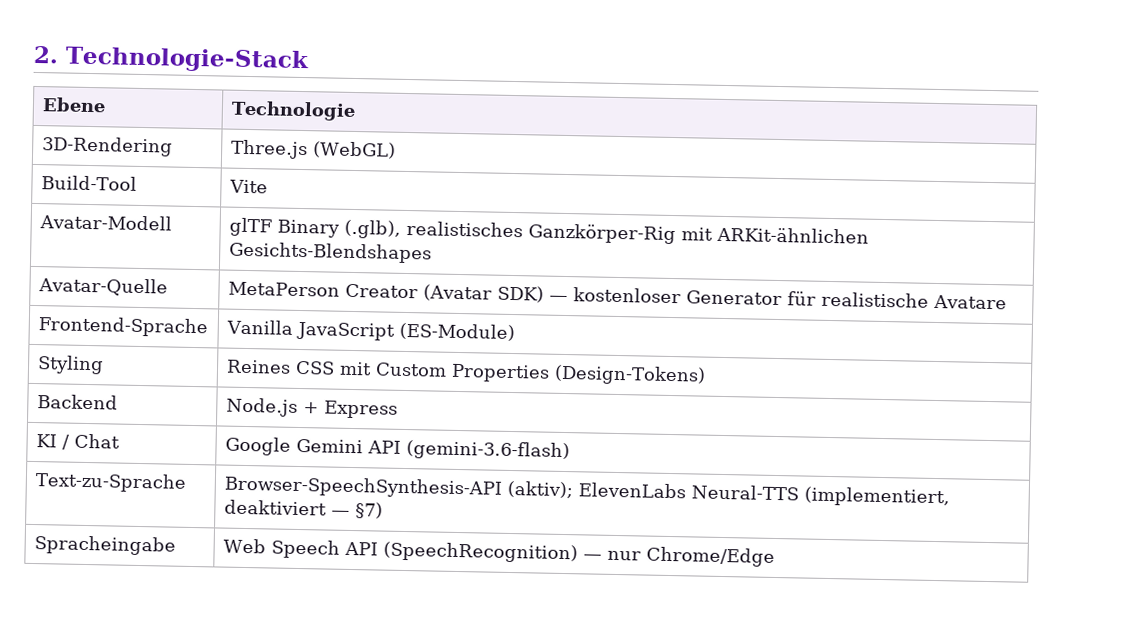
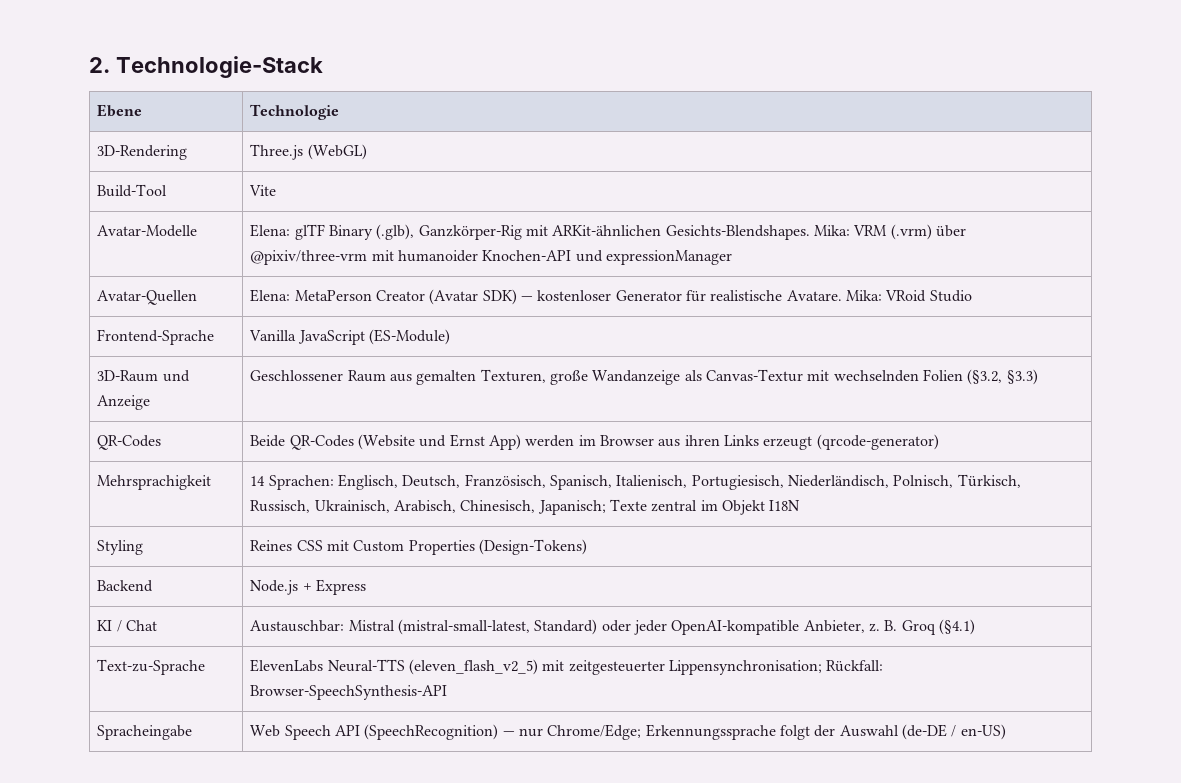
- Avatar-Modell | glTF Binary (.glb), realistisches Ganzkörper-Rig mit ARKit-ähnlichen Gesichts-Blendshapes
- Avatar-Quelle | MetaPerson Creator (Avatar SDK) — kostenloser Generator für realistische Avatare
+ Avatar-Modelle | Elena: glTF Binary (.glb), Ganzkörper-Rig mit ARKit-ähnlichen Gesichts-Blendshapes. Mika: VRM (.vrm) über @pixiv/three-vrm mit humanoider Knochen-API und expressionManager
+ Avatar-Quellen | Elena: MetaPerson Creator (Avatar SDK) — kostenloser Generator für realistische Avatare. Mika: VRoid Studio
+ 3D-Raum und Anzeige | Geschlossener Raum aus gemalten Texturen, große Wandanzeige als Canvas-Textur mit wechselnden Folien (§3.2, §3.3)
+ QR-Codes | Beide QR-Codes (Website und Ernst App) werden im Browser aus ihren Links erzeugt (qrcode-generator)
+ Mehrsprachigkeit | 14 Sprachen: Englisch, Deutsch, Französisch, Spanisch, Italienisch, Portugiesisch, Niederländisch, Polnisch, Türkisch, Russisch, Ukrainisch, Arabisch, Chinesisch, Japanisch; Texte zentral im Objekt I18N
- KI / Chat | Google Gemini API (gemini-3.6-flash)
- Text-zu-Sprache | Browser-SpeechSynthesis-API (aktiv); ElevenLabs Neural-TTS (implementiert, deaktiviert — §7)
+ KI / Chat | Austauschbar: Mistral (mistral-small-latest, Standard) oder jeder OpenAI-kompatible Anbieter, z. B. Groq (§4.1)
+ Text-zu-Sprache | ElevenLabs Neural-TTS (eleven_flash_v2_5) mit zeitgesteuerter Lippensynchronisation; Rückfall: Browser-SpeechSynthesis-API
- Spracheingabe | Web Speech API (SpeechRecognition) — nur Chrome/Edge
+ Spracheingabe | Web Speech API (SpeechRecognition) — nur Chrome/Edge; Erkennungssprache folgt der Auswahl (de-DE / en-US)

